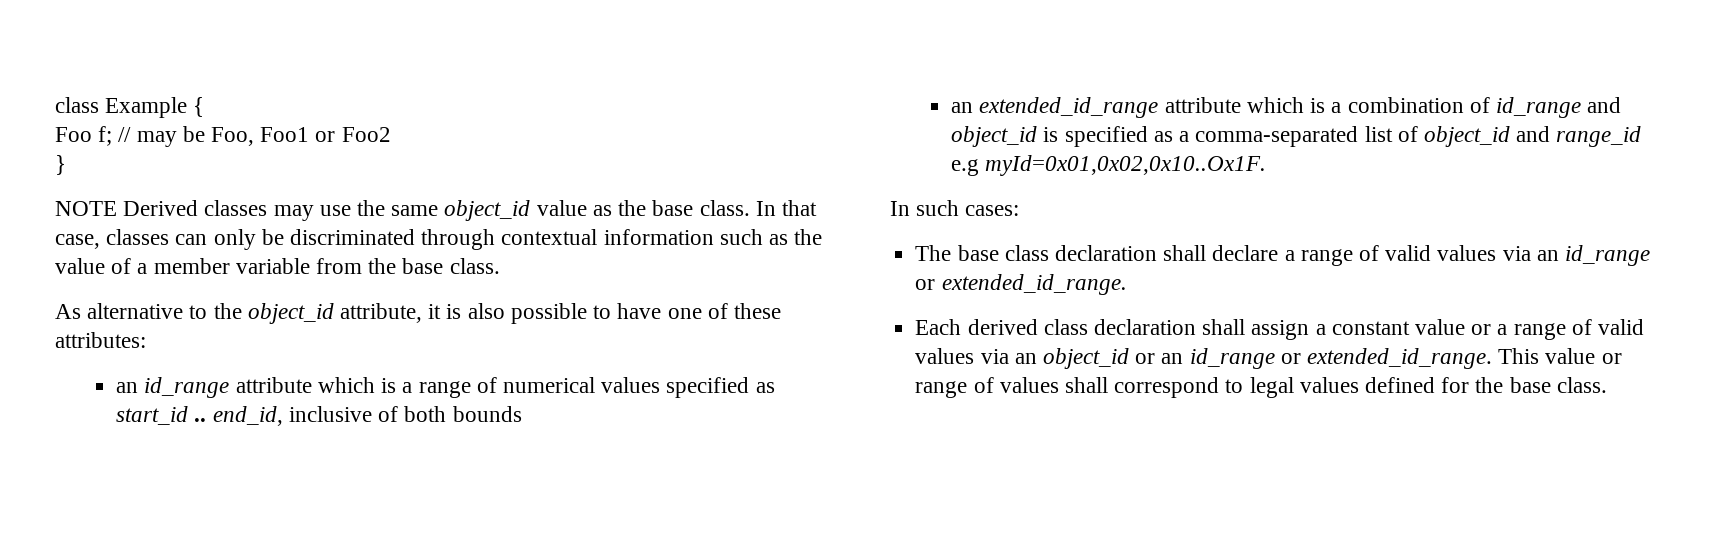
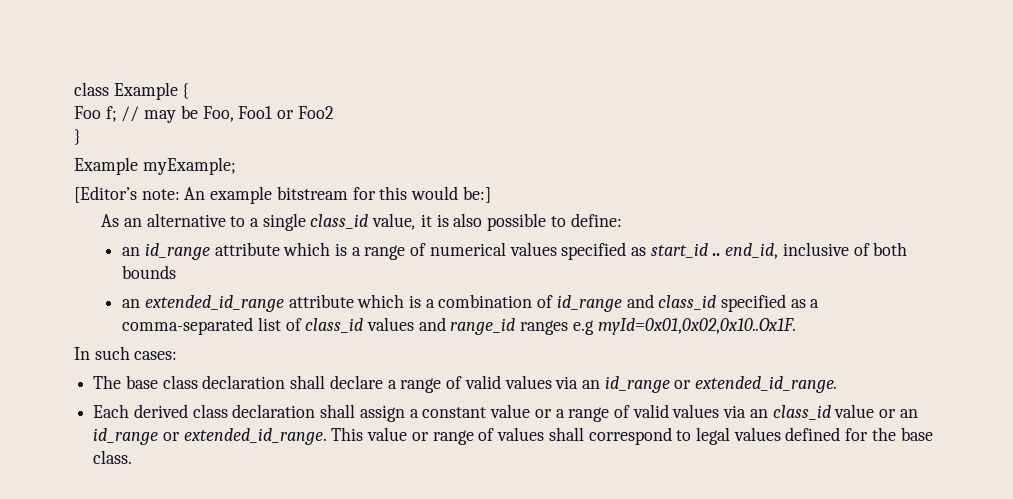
- NOTE Derived classes may use the same object_id value as the base class. In that case, classes can only be discriminated through contextual information such as the value of a member variable from the base class.
+ Example myExample;
+ [Editor’s note: An example bitstream for this would be:]
- As alternative to the object_id attribute, it is also possible to have one of these attributes:
+ As an alternative to a single class_id value, it is also possible to define:
- an extended_id_range attribute which is a combination of id_range and object_id is specified as a comma-separated list of object_id and range_id e.g myId=0x01,0x02,0x10..Ox1F.
+ an extended_id_range attribute which is a combination of id_range and class_id specified as a comma-separated list of class_id values and range_id ranges e.g myId=0x01,0x02,0x10..Ox1F.
- Each derived class declaration shall assign a constant value or a range of valid values via an object_id or an id_range or extended_id_range.
+ Each derived class declaration shall assign a constant value or a range of valid values via an class_id value or an id_range or extended_id_range.

